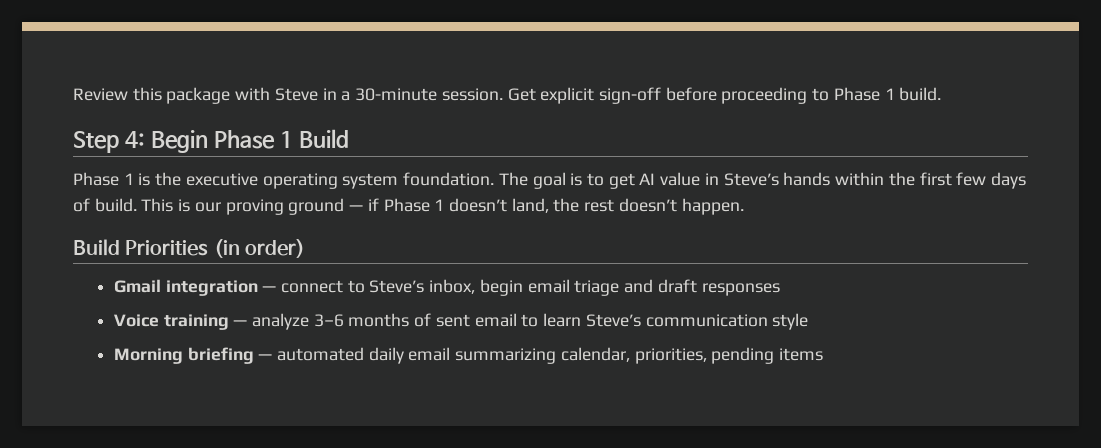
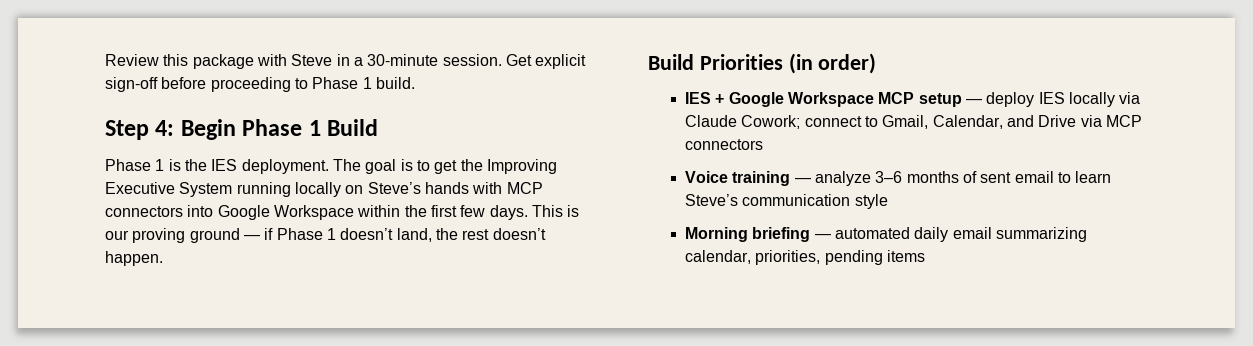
- Phase 1 is the executive operating system foundation.
+ Phase 1 is the IES deployment.
- The goal is to get AI value in Steve’s hands within the first few days of build.
+ The goal is to get the Improving Executive System running locally on Steve’s hands with MCP connectors into Google Workspace within the first few days.
- Gmail integration — connect to Steve’s inbox, begin email triage and draft responses
+ IES + Google Workspace MCP setup — deploy IES locally via Claude Cowork; connect to Gmail, Calendar, and Drive via MCP connectors

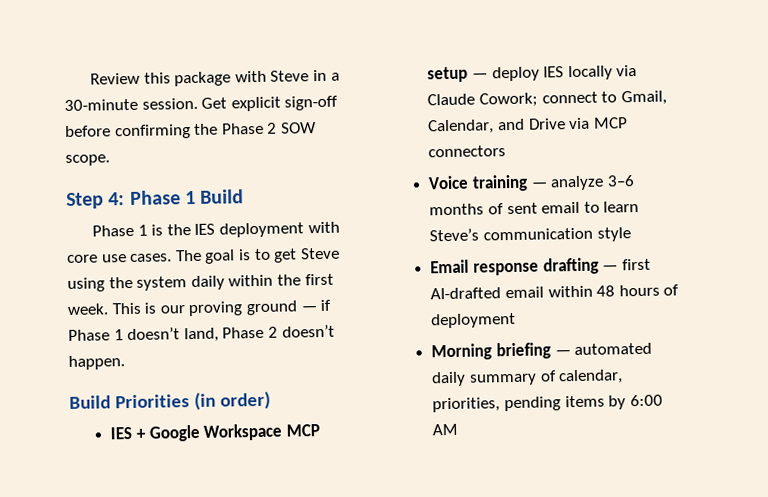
- Get explicit sign-off before proceeding to Phase 1 build.
+ Get explicit sign-off before confirming the Phase 2 SOW scope.
- Step 4: Begin Phase 1 Build
+ Step 4: Phase 1 Build
- Phase 1 is the IES deployment.
+ Phase 1 is the IES deployment with core use cases.
- The goal is to get the Improving Executive System running locally on Steve’s hands with MCP connectors into Google Workspace within the first few days.
+ The goal is to get Steve using the system daily within the first week.
- This is our proving ground — if Phase 1 doesn’t land, the rest doesn’t happen.
+ This is our proving ground — if Phase 1 doesn’t land, Phase 2 doesn’t happen.
+ Email response drafting — first AI-drafted email within 48 hours of deployment
- Morning briefing — automated daily email summarizing calendar, priorities, pending items
+ Morning briefing — automated daily summary of calendar, priorities, pending items by 6:00 AM

